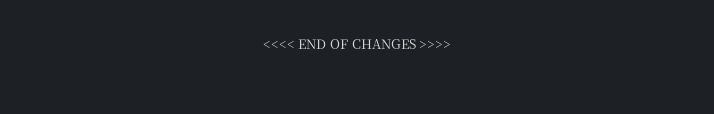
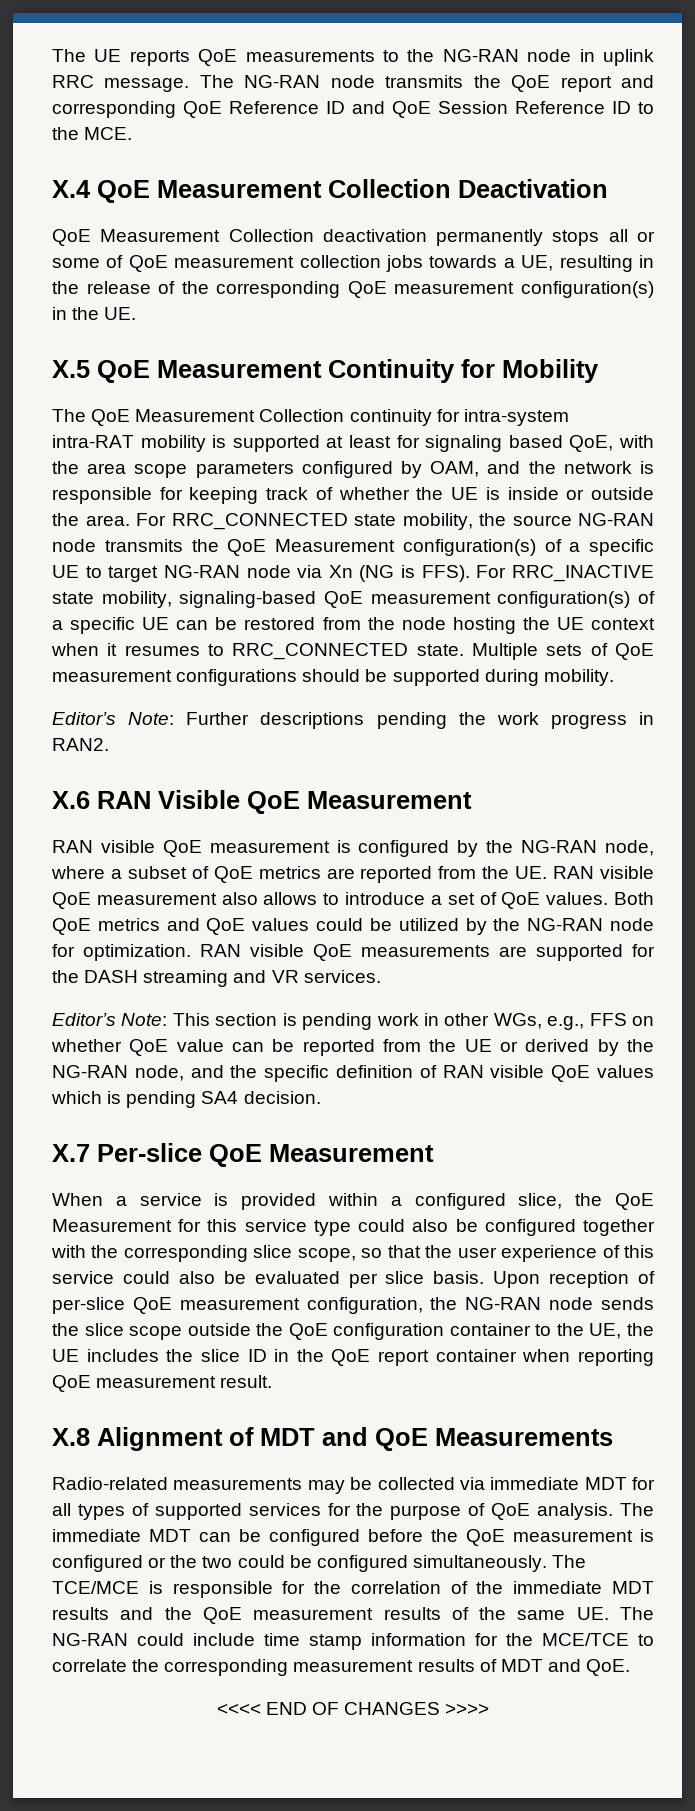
+ The UE reports QoE measurements to the NG-RAN node in uplink RRC message. The NG-RAN node transmits the QoE report and corresponding QoE Reference ID and QoE Session Reference ID to the MCE.
+ X.4 QoE Measurement Collection Deactivation
+ QoE Measurement Collection deactivation permanently stops all or some of QoE measurement collection jobs towards a UE, resulting in the release of the corresponding QoE measurement configuration(s) in the UE.
+ X.5 QoE Measurement Continuity for Mobility
+ The QoE Measurement Collection continuity for intra-system intra-RAT mobility is supported at least for signaling based QoE, with the area scope parameters configured by OAM, and the network is responsible for keeping track of whether the UE is inside or outside the area. For RRC_CONNECTED state mobility, the source NG-RAN node transmits the QoE Measurement configuration(s) of a specific UE to target NG-RAN node via Xn (NG is FFS). For RRC_INACTIVE state mobility, signaling-based QoE measurement configuration(s) of a specific UE can be restored from the node hosting the UE context when it resumes to RRC_CONNECTED state. Multiple sets of QoE measurement configurations should be supported during mobility.
+ Editor’s Note: Further descriptions pending the work progress in RAN2.
+ X.6 RAN Visible QoE Measurement
+ RAN visible QoE measurement is configured by the NG-RAN node, where a subset of QoE metrics are reported from the UE. RAN visible QoE measurement also allows to introduce a set of QoE values. Both QoE metrics and QoE values could be utilized by the NG-RAN node for optimization. RAN visible QoE measurements are supported for the DASH streaming and VR services.
+ Editor’s Note: This section is pending work in other WGs, e.g., FFS on whether QoE value can be reported from the UE or derived by the NG-RAN node, and the specific definition of RAN visible QoE values which is pending SA4 decision.
+ X.7 Per-slice QoE Measurement
+ When a service is provided within a configured slice, the QoE Measurement for this service type could also be configured together with the corresponding slice scope, so that the user experience of this service could also be evaluated per slice basis. Upon reception of per-slice QoE measurement configuration, the NG-RAN node sends the slice scope outside the QoE configuration container to the UE, the UE includes the slice ID in the QoE report container when reporting QoE measurement result.
+ X.8 Alignment of MDT and QoE Measurements
+ Radio-related measurements may be collected via immediate MDT for all types of supported services for the purpose of QoE analysis. The immediate MDT can be configured before the QoE measurement is configured or the two could be configured simultaneously. The TCE/MCE is responsible for the correlation of the immediate MDT results and the QoE measurement results of the same UE. The NG-RAN could include time stamp information for the MCE/TCE to correlate the corresponding measurement results of MDT and QoE.

